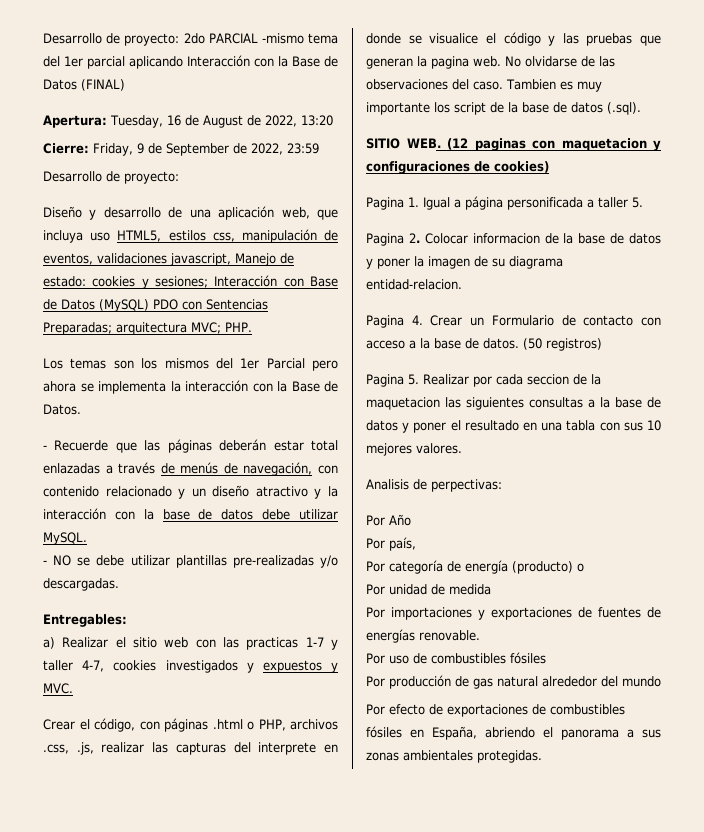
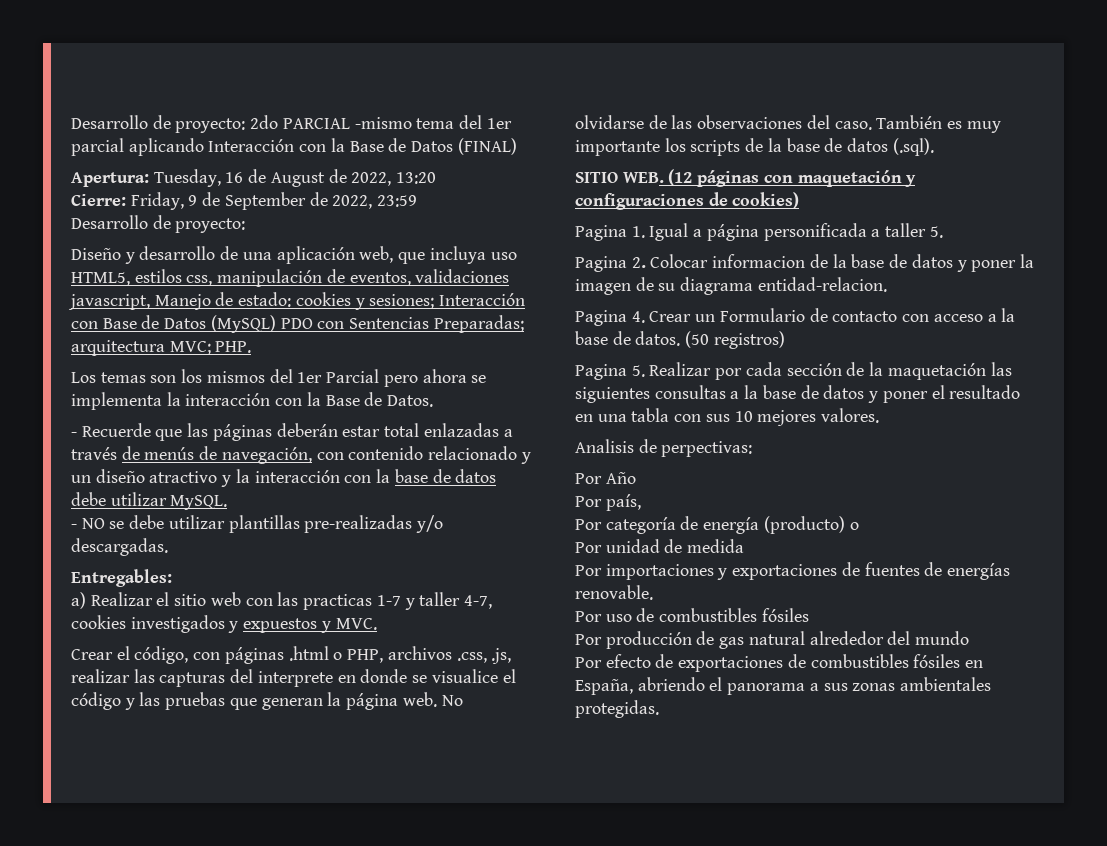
- Crear el código, con páginas .html o PHP, archivos .css, .js, realizar las capturas del interprete en donde se visualice el código y las pruebas que generan la pagina web.
+ Crear el código, con páginas .html o PHP, archivos .css, .js, realizar las capturas del interprete en donde se visualice el código y las pruebas que generan la página web.
- Tambien es muy importante los script de la base de datos (.sql).
+ También es muy importante los scripts de la base de datos (.sql).
- SITIO WEB. (12 paginas con maquetacion y configuraciones de cookies)
+ SITIO WEB. (12 páginas con maquetación y configuraciones de cookies)
- Pagina 5. Realizar por cada seccion de la maquetacion las siguientes consultas a la base de datos y poner el resultado en una tabla con sus 10 mejores valores.
+ Pagina 5. Realizar por cada sección de la maquetación las siguientes consultas a la base de datos y poner el resultado en una tabla con sus 10 mejores valores.

